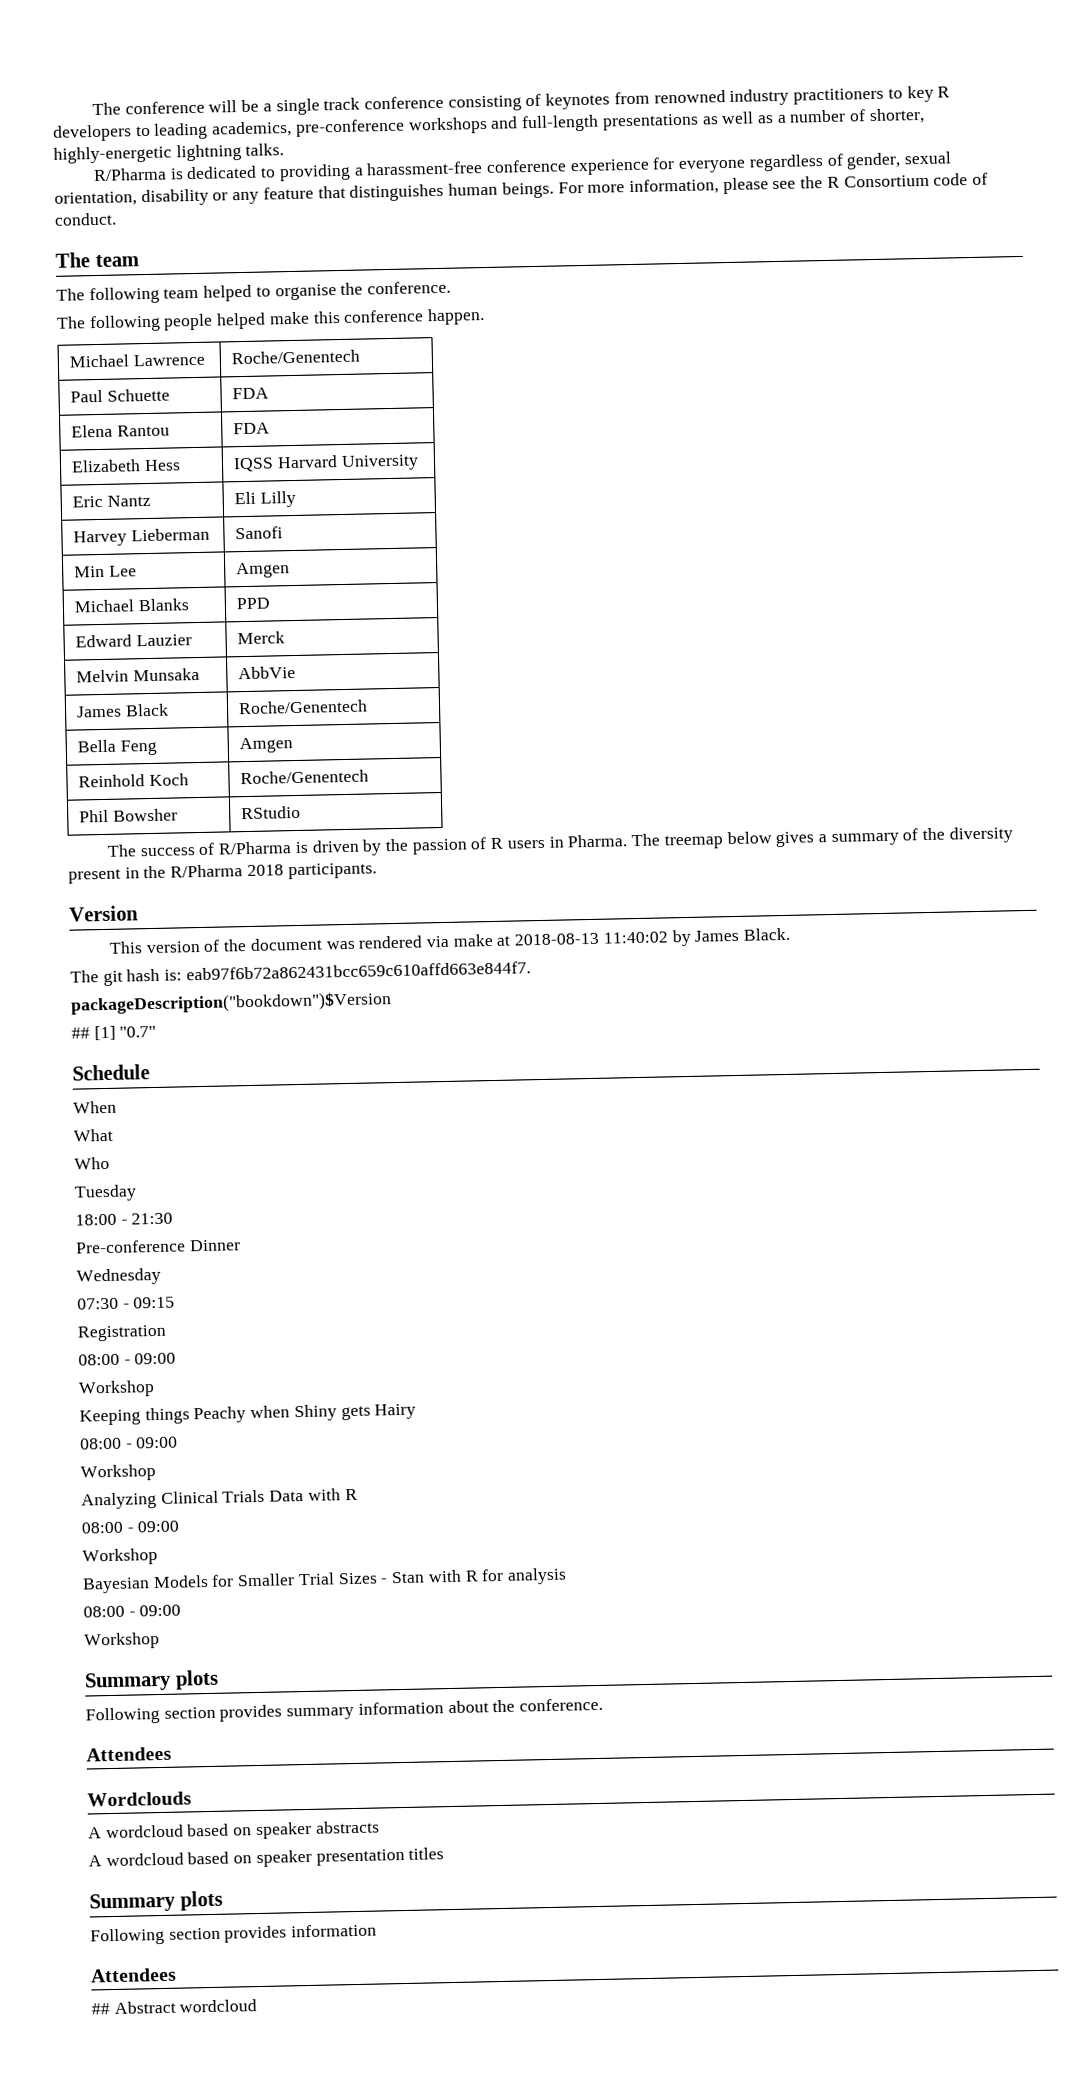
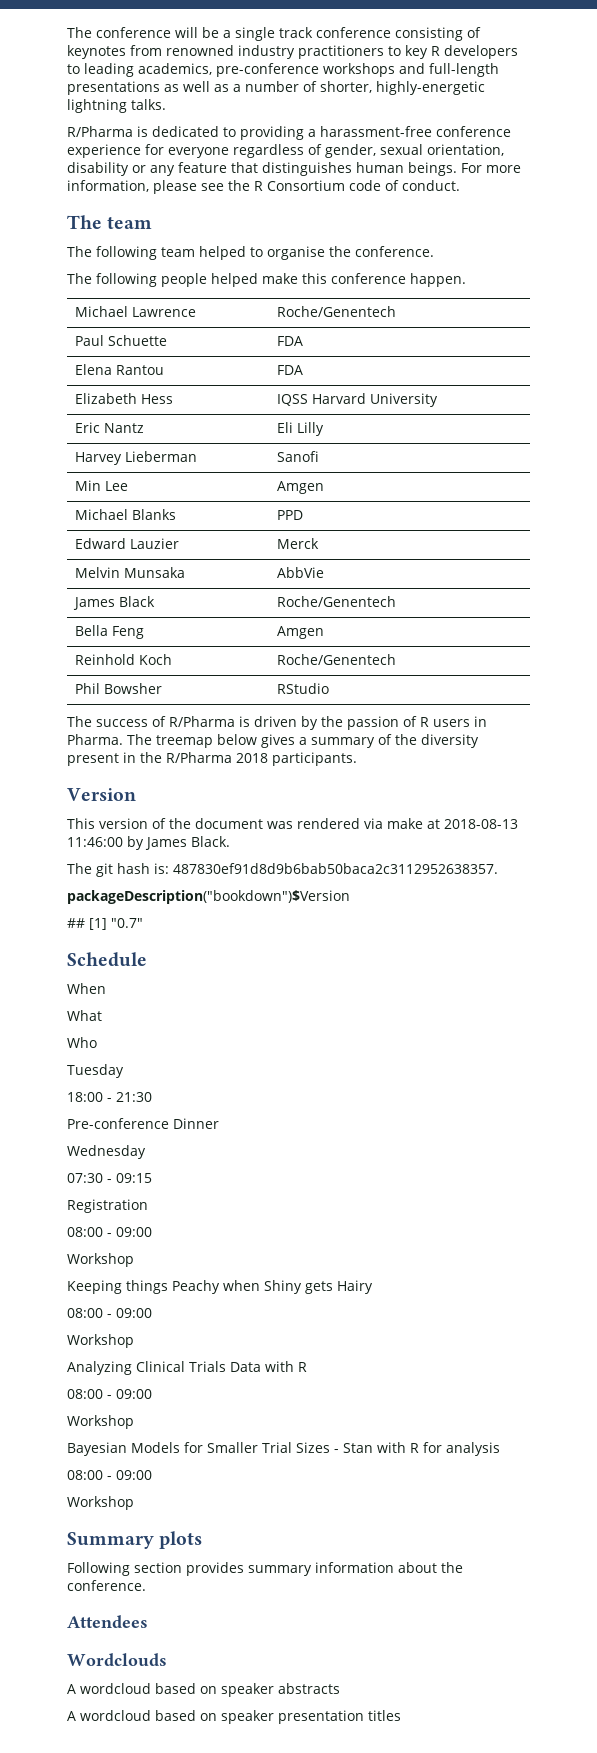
- This version of the document was rendered via make at 2018-08-13 11:40:02 by James Black.
+ This version of the document was rendered via make at 2018-08-13 11:46:00 by James Black.
- The git hash is: eab97f6b72a862431bcc659c610affd663e844f7.
+ The git hash is: 487830ef91d8d9b6bab50baca2c3112952638357.
  A wordcloud based on speaker presentation titles
- Summary plots
- Following section provides information
- Attendees
- ## Abstract wordcloud

